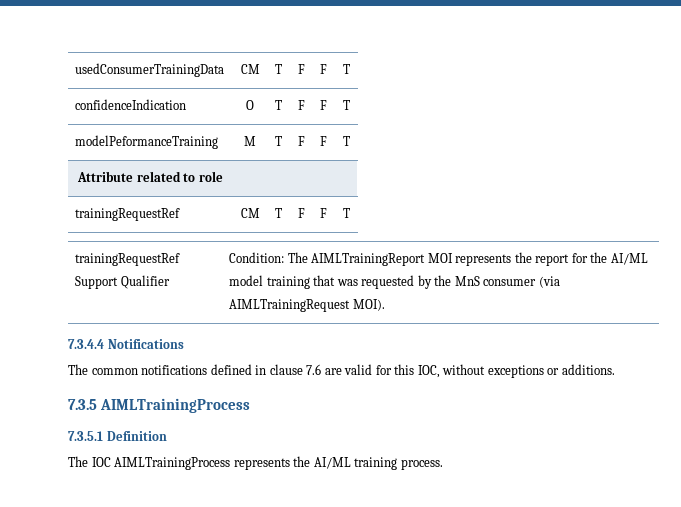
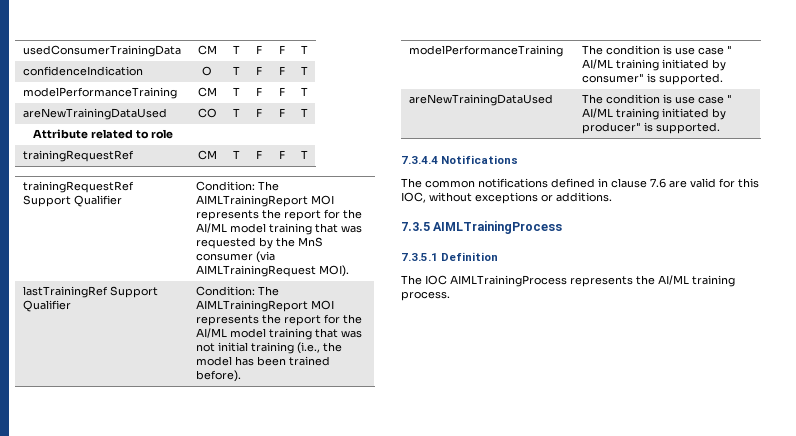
- modelPeformanceTraining | M | T | F | F | T
+ modelPerformanceTraining | CM | T | F | F | T
+ areNewTrainingDataUsed | CO | T | F | F | T
+ lastTrainingRef Support Qualifier | Condition: The AIMLTrainingReport MOI represents the report for the AI/ML model training that was not initial training (i.e., the model has been trained before).
+ modelPerformanceTraining | The condition is use case " AI/ML training initiated by consumer" is supported.
+ areNewTrainingDataUsed | The condition is use case " AI/ML training initiated by producer" is supported.

